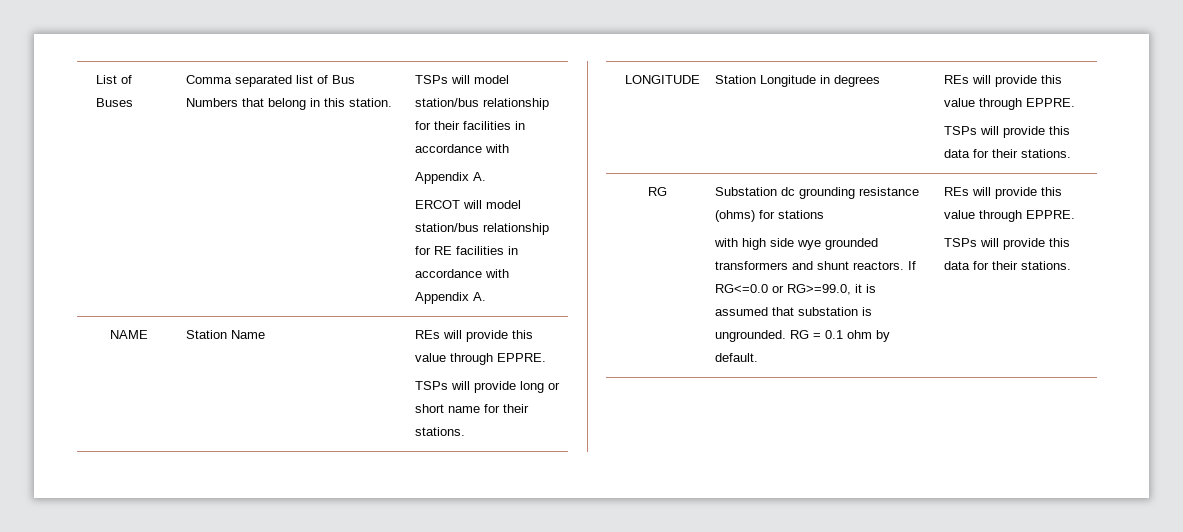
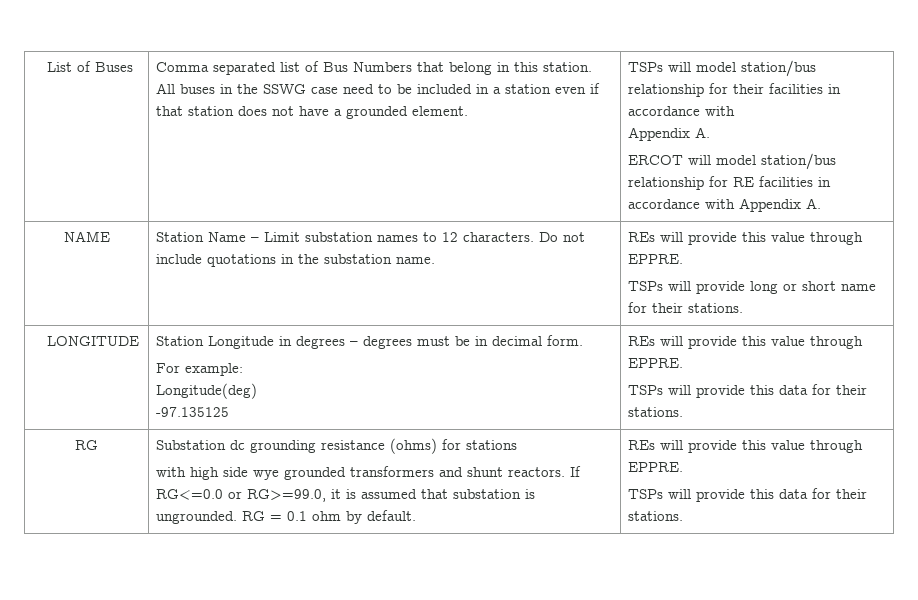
+ All buses in the SSWG case need to be included in a station even if that station does not have a grounded element.
- NAME | Station Name | REs will provide this value through EPPRE.
+ NAME | Station Name – Limit substation names to 12 characters. Do not include quotations in the substation name. | REs will provide this value through EPPRE.
- LONGITUDE | Station Longitude in degrees | REs will provide this value through EPPRE.
+ LONGITUDE | Station Longitude in degrees – degrees must be in decimal form.
+ For example:
+ Longitude(deg)
+ -97.135125 | REs will provide this value through EPPRE.

